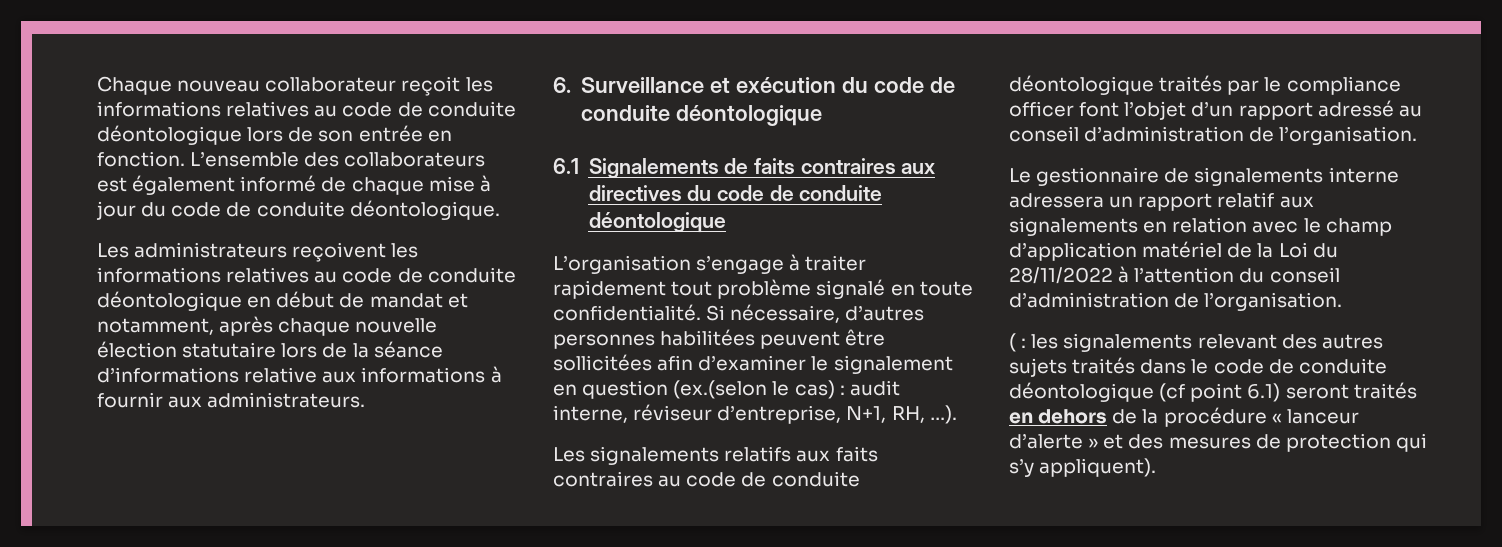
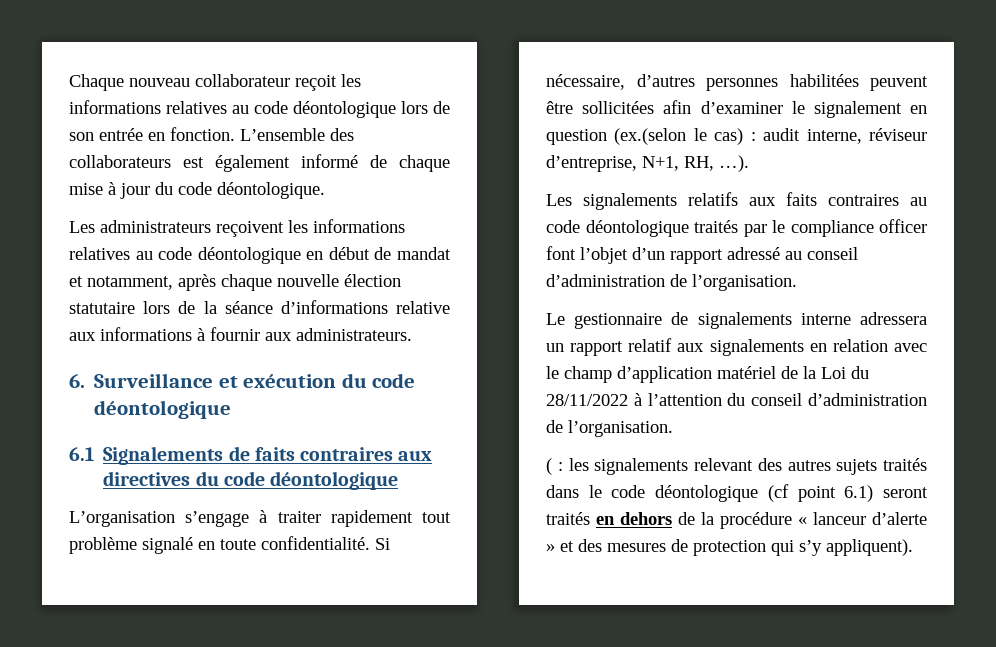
- Chaque nouveau collaborateur reçoit les informations relatives au code de conduite déontologique lors de son entrée en fonction.
+ Chaque nouveau collaborateur reçoit les informations relatives au code déontologique lors de son entrée en fonction.
- L’ensemble des collaborateurs est également informé de chaque mise à jour du code de conduite déontologique.
+ L’ensemble des collaborateurs est également informé de chaque mise à jour du code déontologique.
- Les administrateurs reçoivent les informations relatives au code de conduite déontologique en début de mandat et notamment, après chaque nouvelle élection statutaire lors de la séance d’informations relative aux informations à fournir aux administrateurs.
+ Les administrateurs reçoivent les informations relatives au code déontologique en début de mandat et notamment, après chaque nouvelle élection statutaire lors de la séance d’informations relative aux informations à fournir aux administrateurs.
- 6. Surveillance et exécution du code de conduite déontologique
+ 6. Surveillance et exécution du code déontologique
- 6.1 Signalements de faits contraires aux directives du code de conduite déontologique
+ 6.1 Signalements de faits contraires aux directives du code déontologique
- Les signalements relatifs aux faits contraires au code de conduite déontologique traités par le compliance officer font l’objet d’un rapport adressé au conseil d’administration de l’organisation.
+ Les signalements relatifs aux faits contraires au code déontologique traités par le compliance officer font l’objet d’un rapport adressé au conseil d’administration de l’organisation.
- ( : les signalements relevant des autres sujets traités dans le code de conduite déontologique (cf point 6.1) seront traités en dehors de la procédure « lanceur d’alerte » et des mesures de protection qui s’y appliquent).
+ ( : les signalements relevant des autres sujets traités dans le code déontologique (cf point 6.1) seront traités en dehors de la procédure « lanceur d’alerte » et des mesures de protection qui s’y appliquent).

